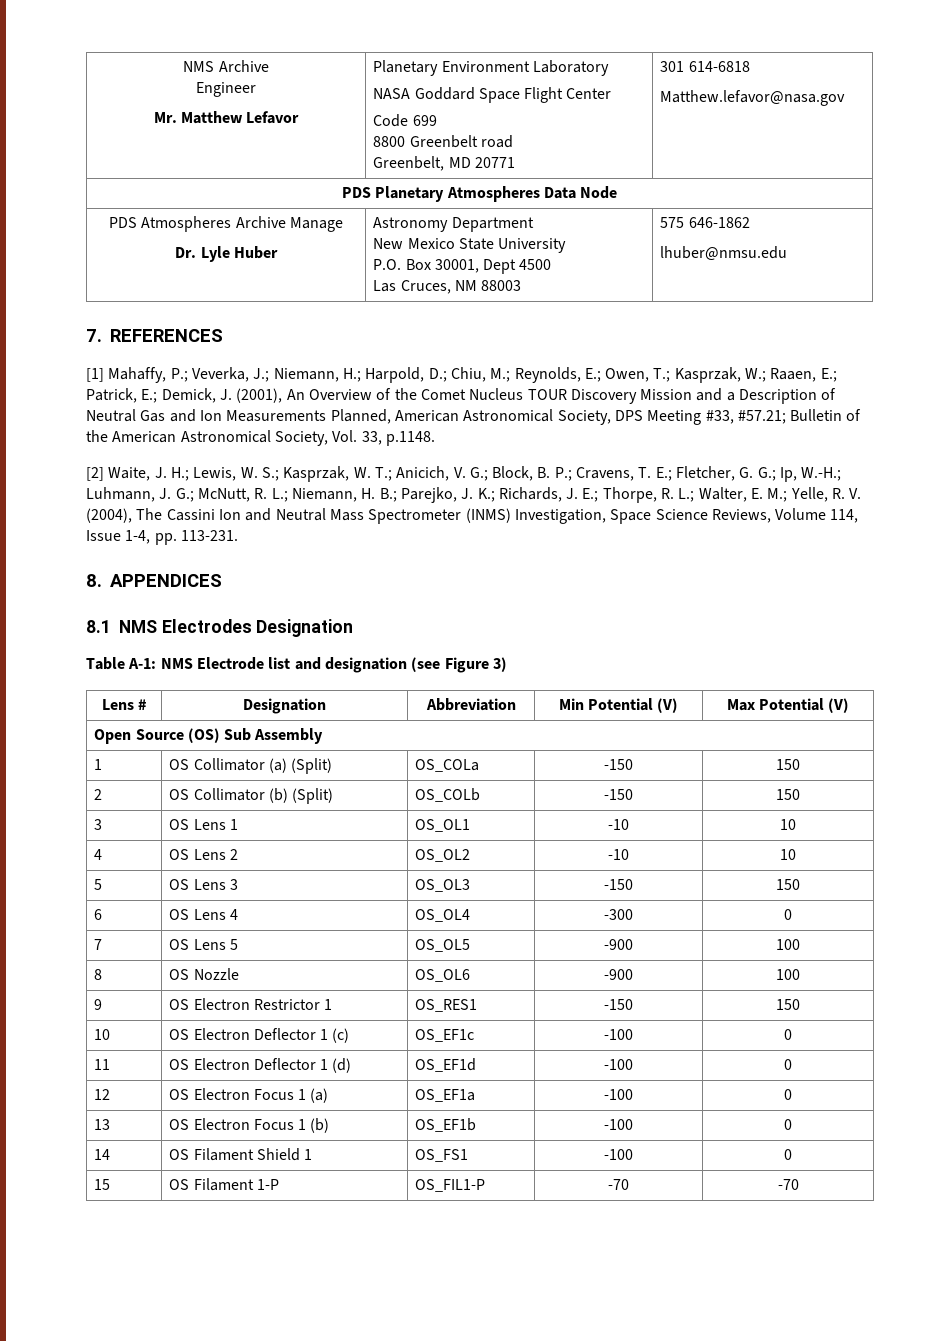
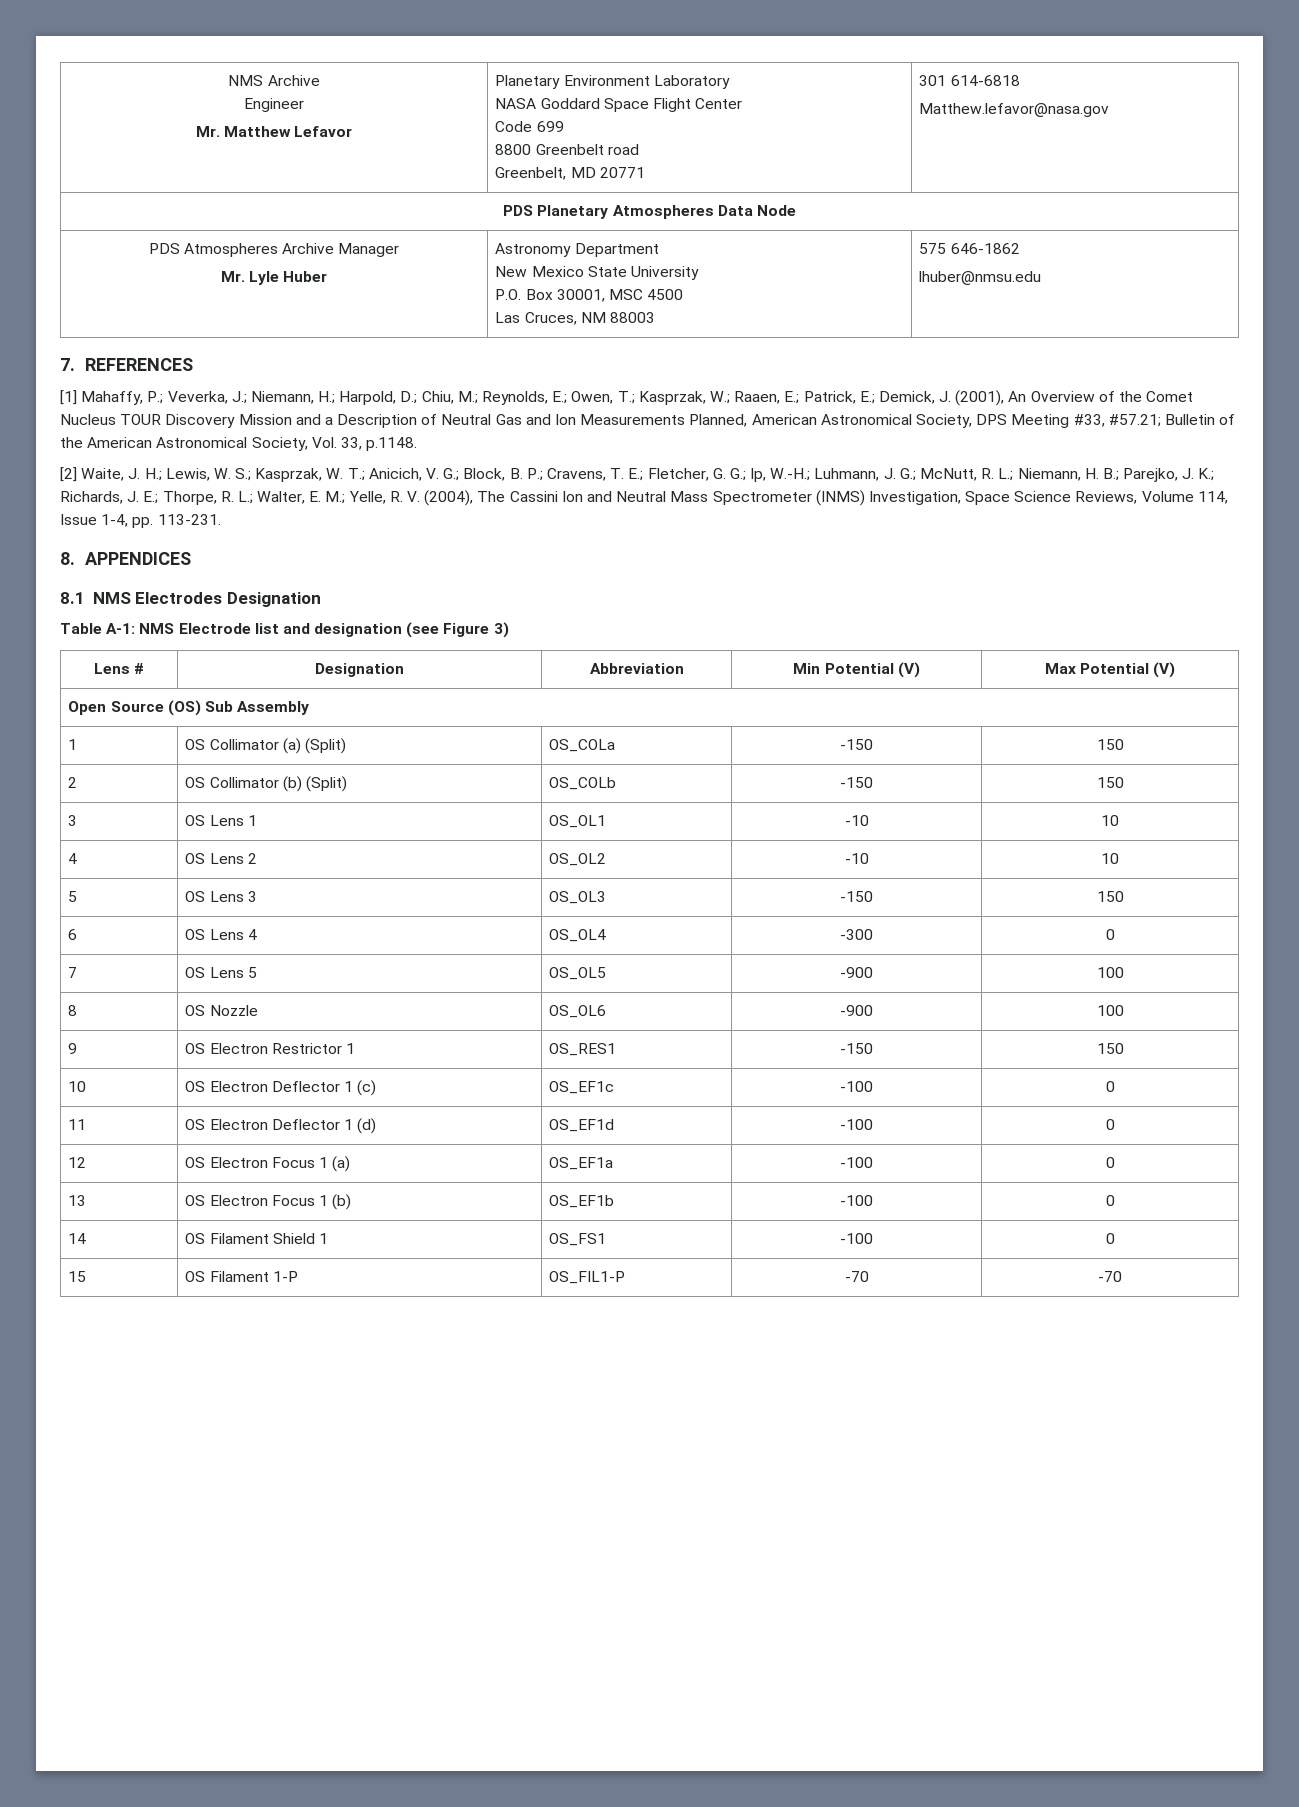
- PDS Atmospheres Archive Manage
- Dr. Lyle Huber | Astronomy Department
+ PDS Atmospheres Archive Manager
+ Mr. Lyle Huber | Astronomy Department
  New Mexico State University
- P.O. Box 30001, Dept 4500
+ P.O. Box 30001, MSC 4500

